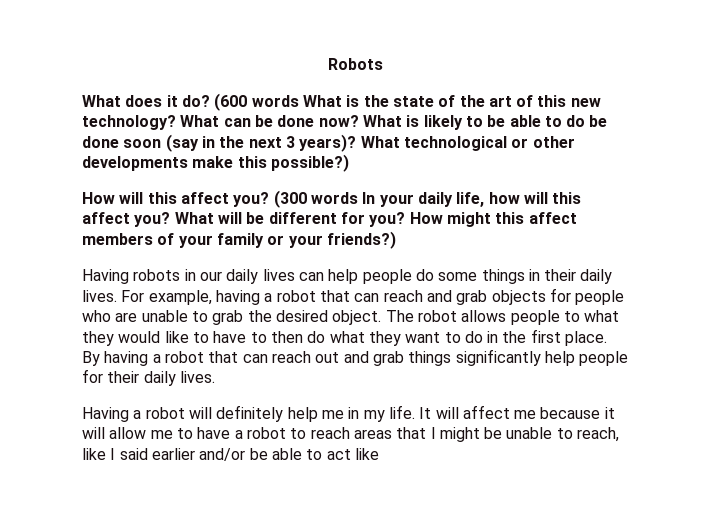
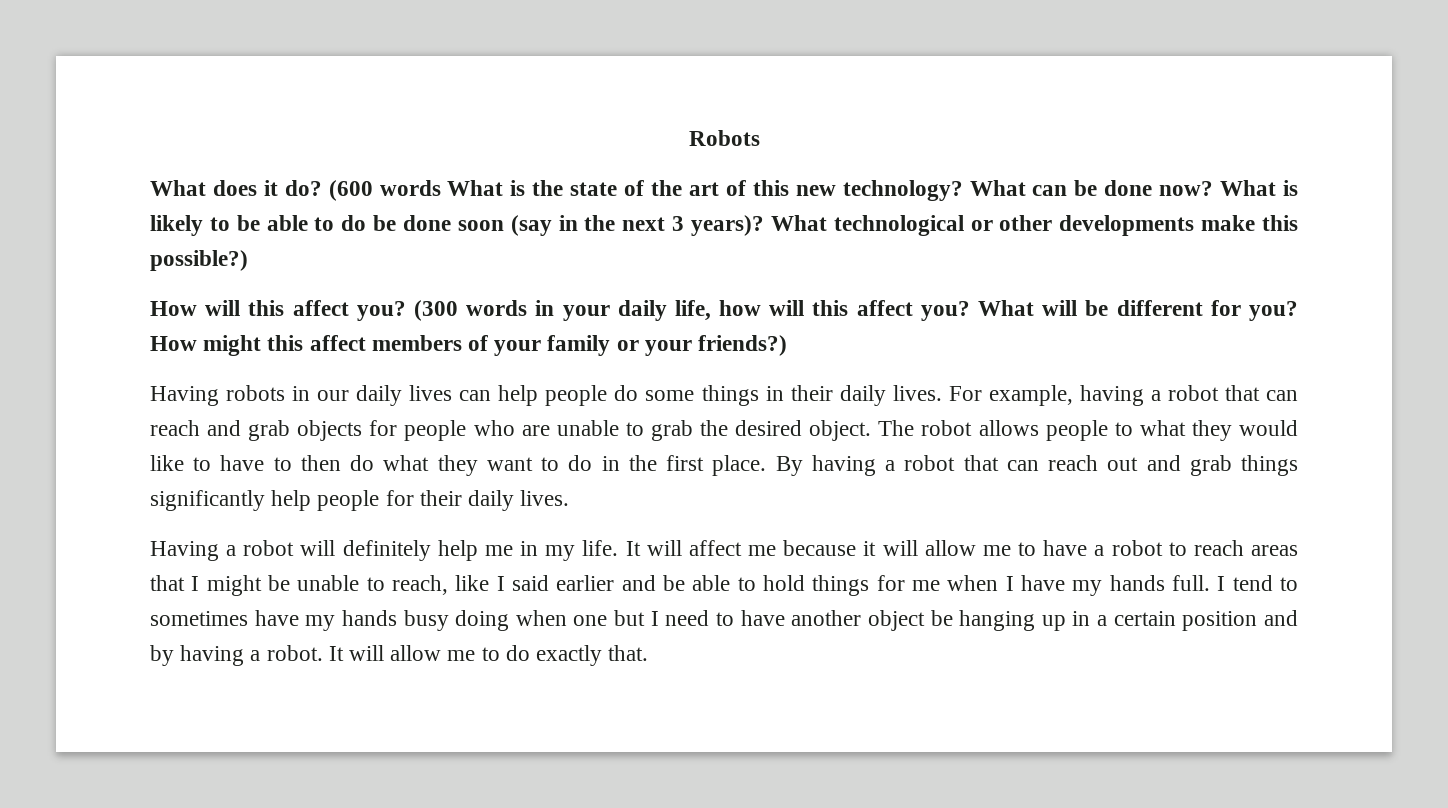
- (300 words In your daily life, how will this affect you?
+ (300 words in your daily life, how will this affect you?
- It will affect me because it will allow me to have a robot to reach areas that I might be unable to reach, like I said earlier and/or be able to act like
+ It will affect me because it will allow me to have a robot to reach areas that I might be unable to reach, like I said earlier and be able to hold things for me when I have my hands full. I tend to sometimes have my hands busy doing when one but I need to have another object be hanging up in a certain position and by having a robot. It will allow me to do exactly that.

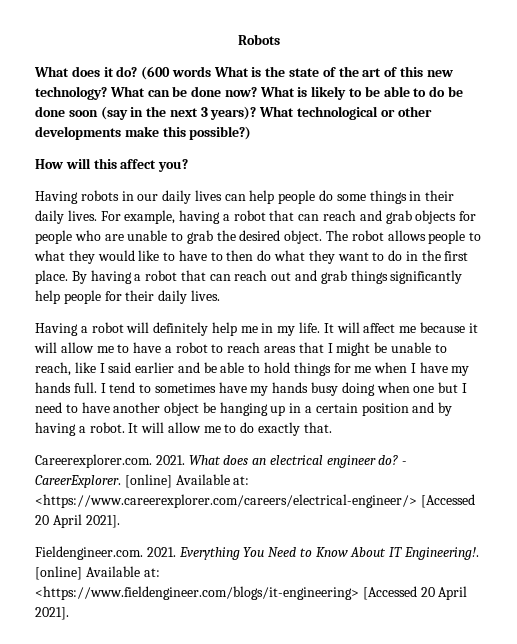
- (300 words in your daily life, how will this affect you? What will be different for you? How might this affect members of your family or your friends?)
+ Careerexplorer.com. 2021. What does an electrical engineer do? - CareerExplorer. [online] Available at: <https://www.careerexplorer.com/careers/electrical-engineer/> [Accessed 20 April 2021].
+ Fieldengineer.com. 2021. Everything You Need to Know About IT Engineering!. [online] Available at: <https://www.fieldengineer.com/blogs/it-engineering> [Accessed 20 April 2021].

